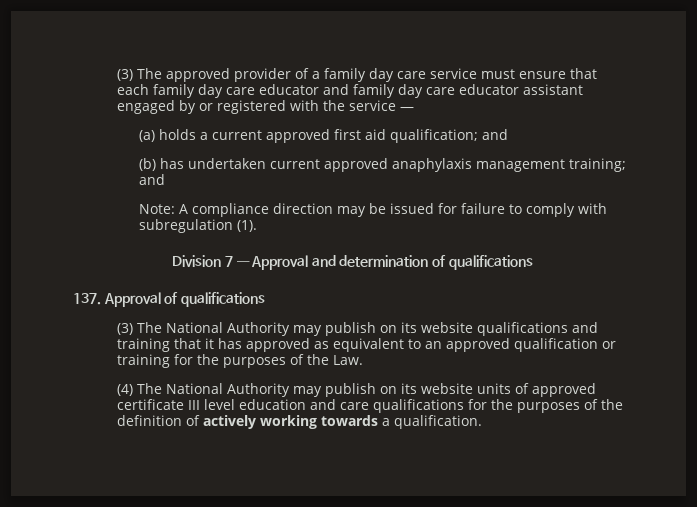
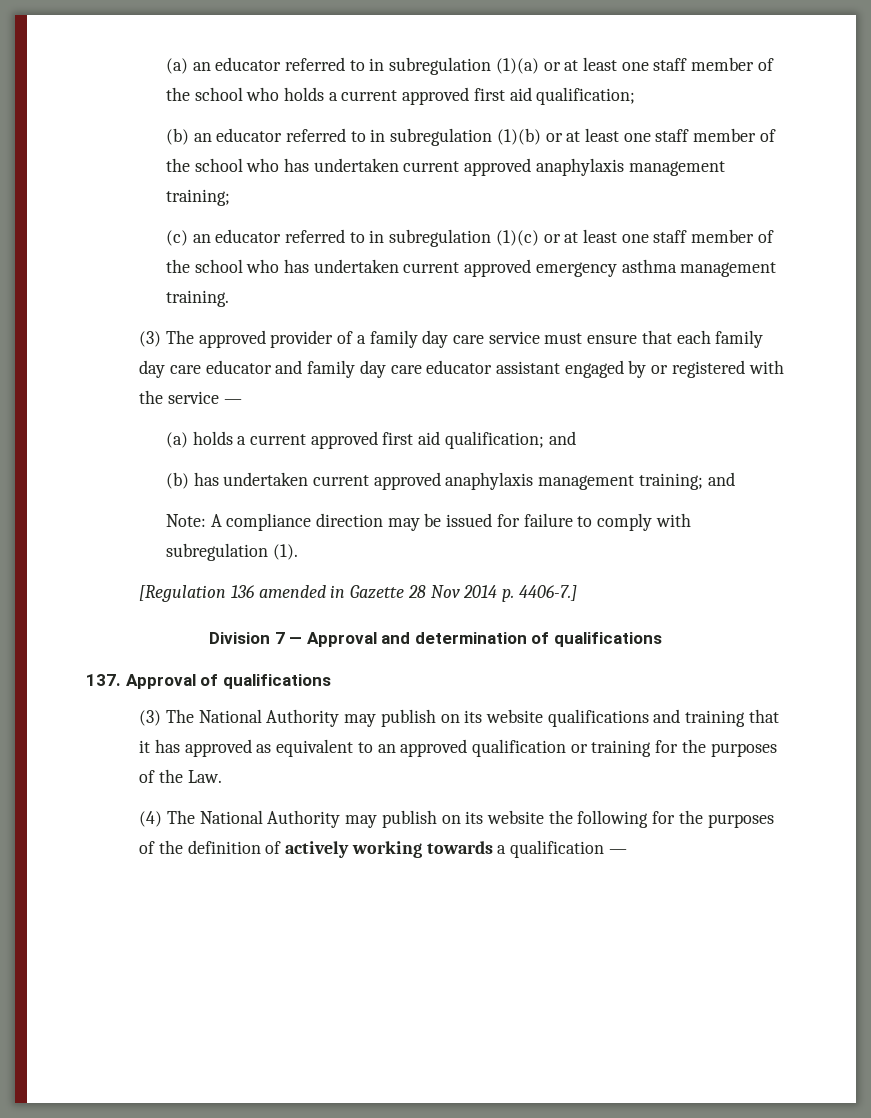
+ (a) an educator referred to in subregulation (1)(a) or at least one staff member of the school who holds a current approved first aid qualification;
+ (b) an educator referred to in subregulation (1)(b) or at least one staff member of the school who has undertaken current approved anaphylaxis management training;
+ (c) an educator referred to in subregulation (1)(c) or at least one staff member of the school who has undertaken current approved emergency asthma management training.
+ [Regulation 136 amended in Gazette 28 Nov 2014 p. 4406-7.]
- (4) The National Authority may publish on its website units of approved certificate III level education and care qualifications for the purposes of the definition of actively working towards a qualification.
+ (4) The National Authority may publish on its website the following for the purposes of the definition of actively working towards a qualification —

